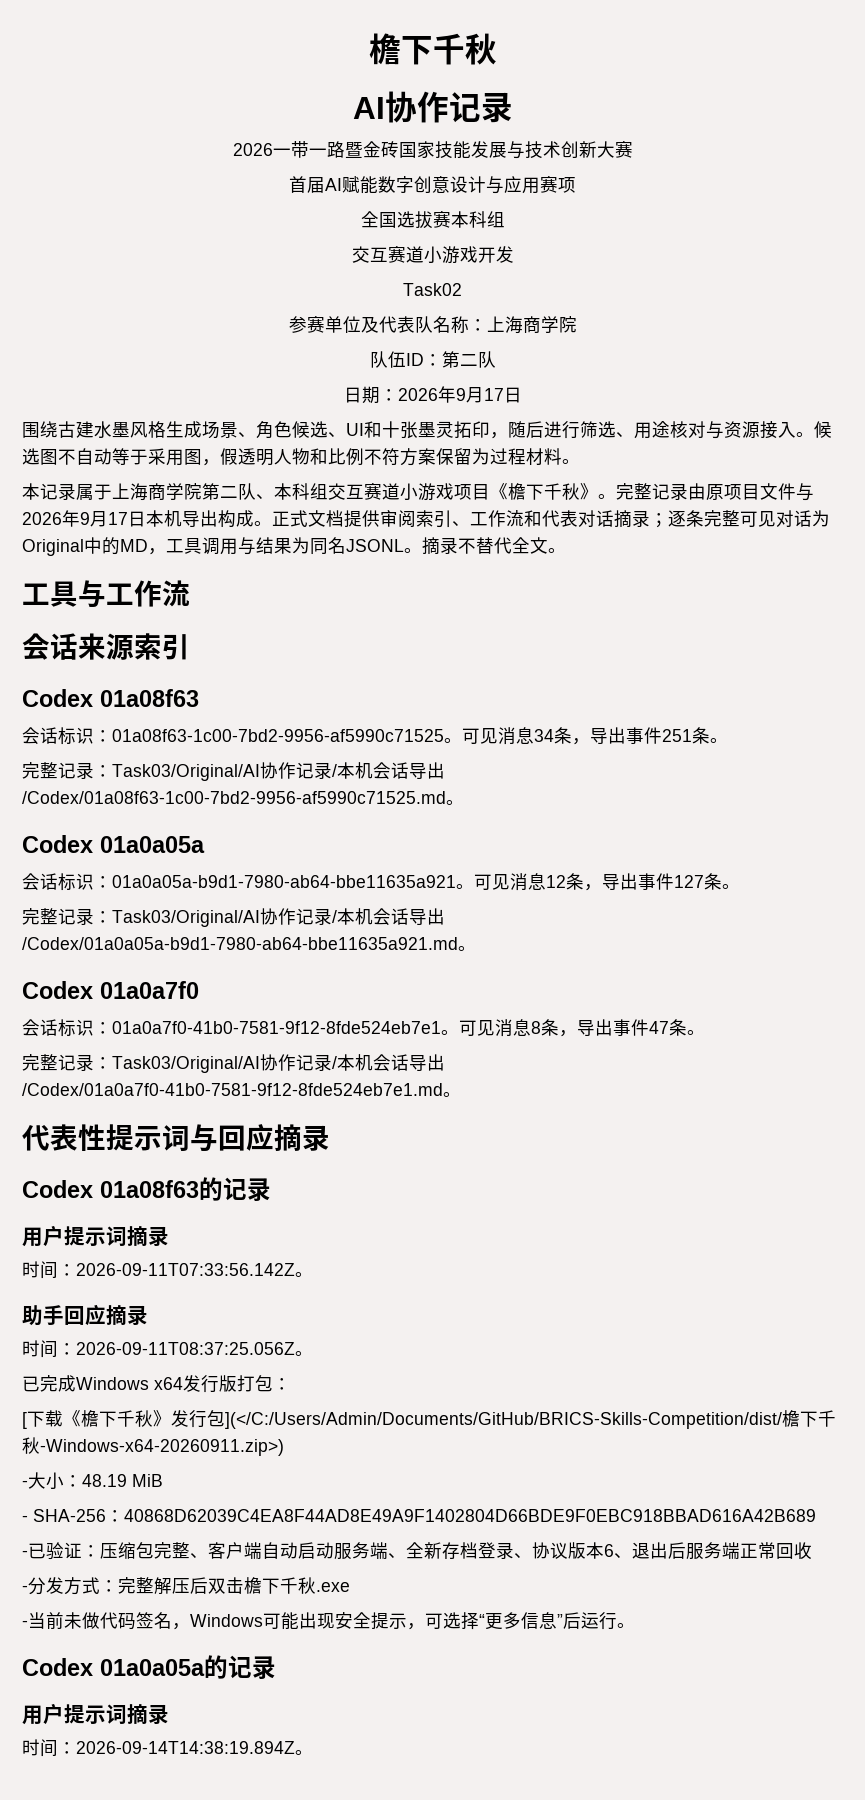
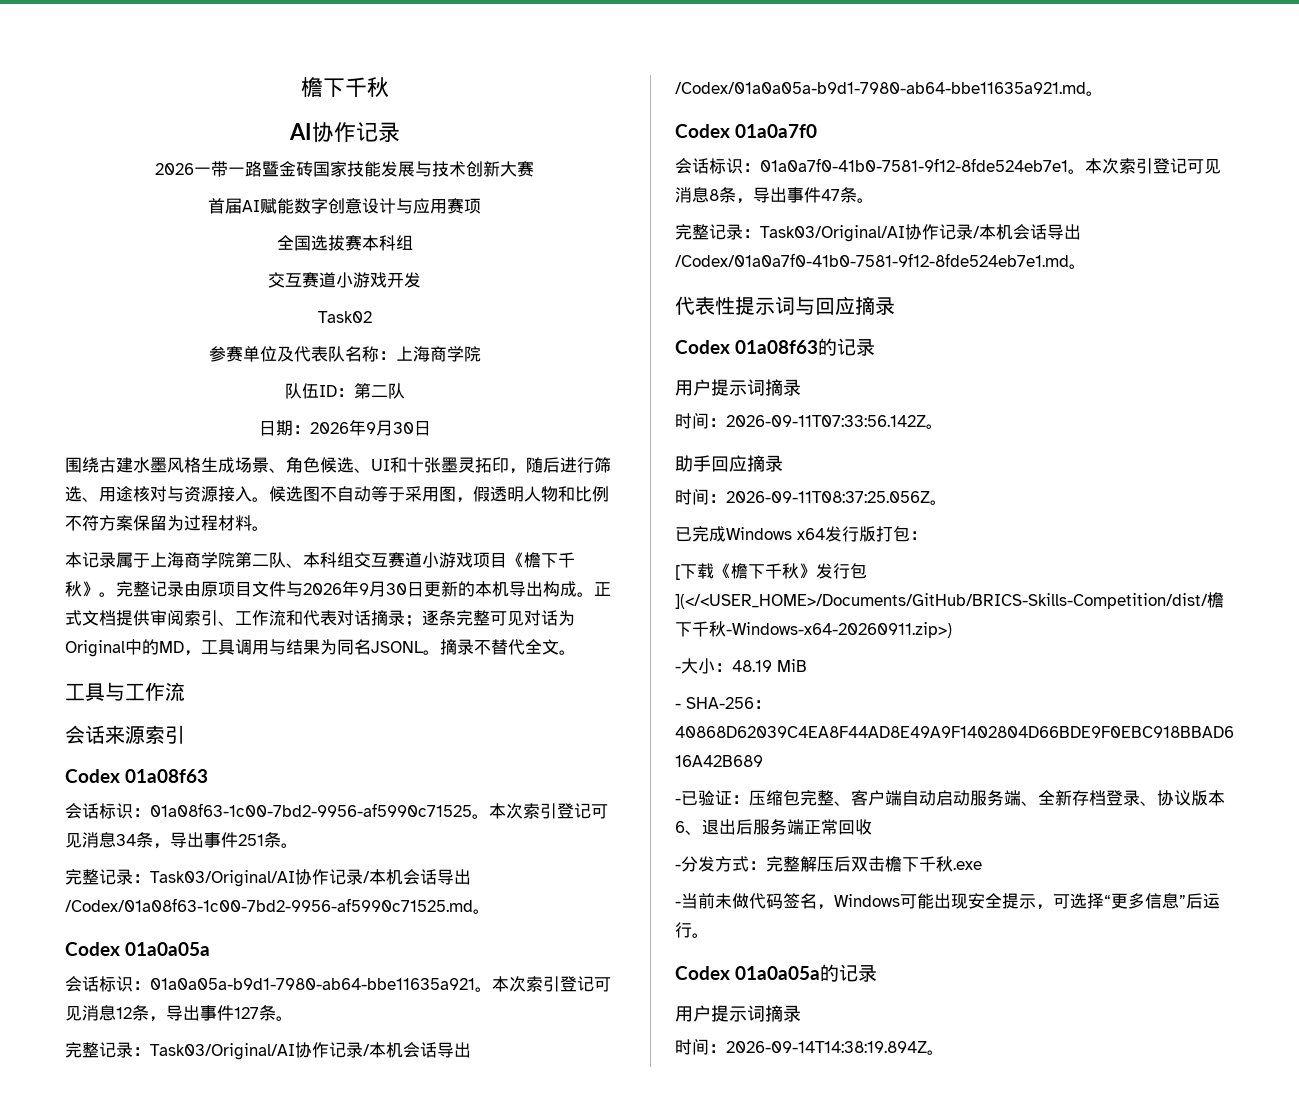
- 日期：2026年9月17日
+ 日期：2026年9月30日
- 完整记录由原项目文件与2026年9月17日本机导出构成。
+ 完整记录由原项目文件与2026年9月30日更新的本机导出构成。
- 可见消息34条，导出事件251条。
+ 本次索引登记可见消息34条，导出事件251条。
- 可见消息12条，导出事件127条。
+ 本次索引登记可见消息12条，导出事件127条。
- 可见消息8条，导出事件47条。
+ 本次索引登记可见消息8条，导出事件47条。
- [下载《檐下千秋》发行包](</C:/Users/Admin/Documents/GitHub/BRICS-Skills-Competition/dist/檐下千秋-Windows-x64-20260911.zip>)
+ [下载《檐下千秋》发行包](</<USER_HOME>/Documents/GitHub/BRICS-Skills-Competition/dist/檐下千秋-Windows-x64-20260911.zip>)

